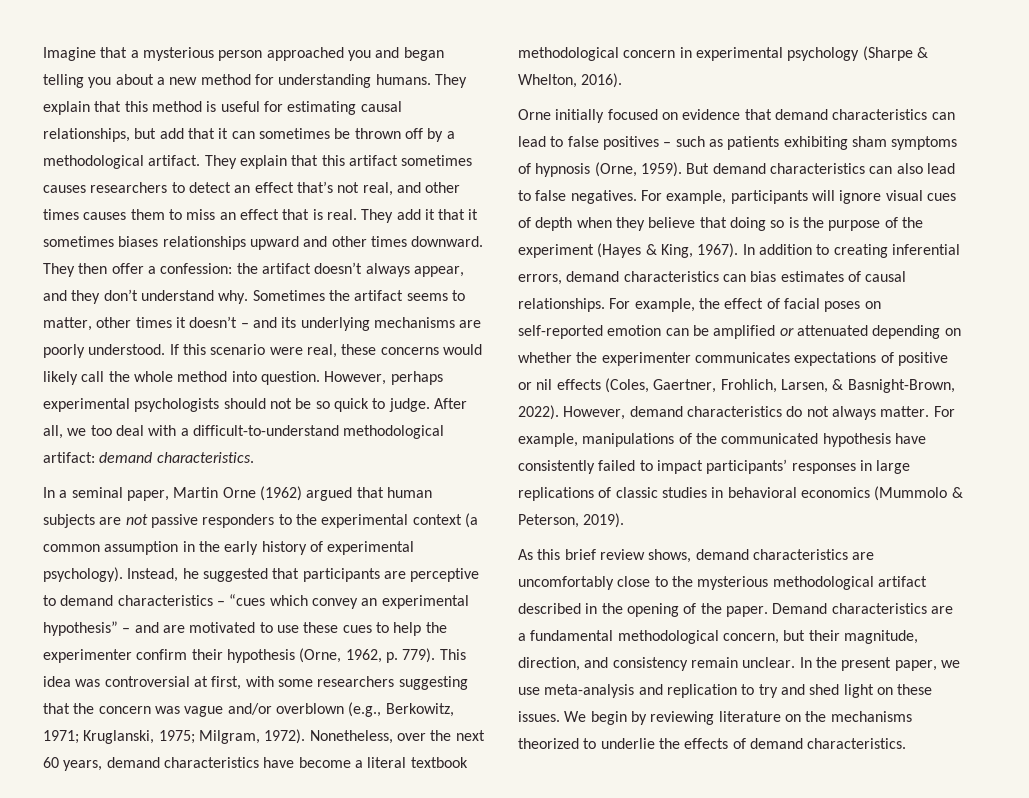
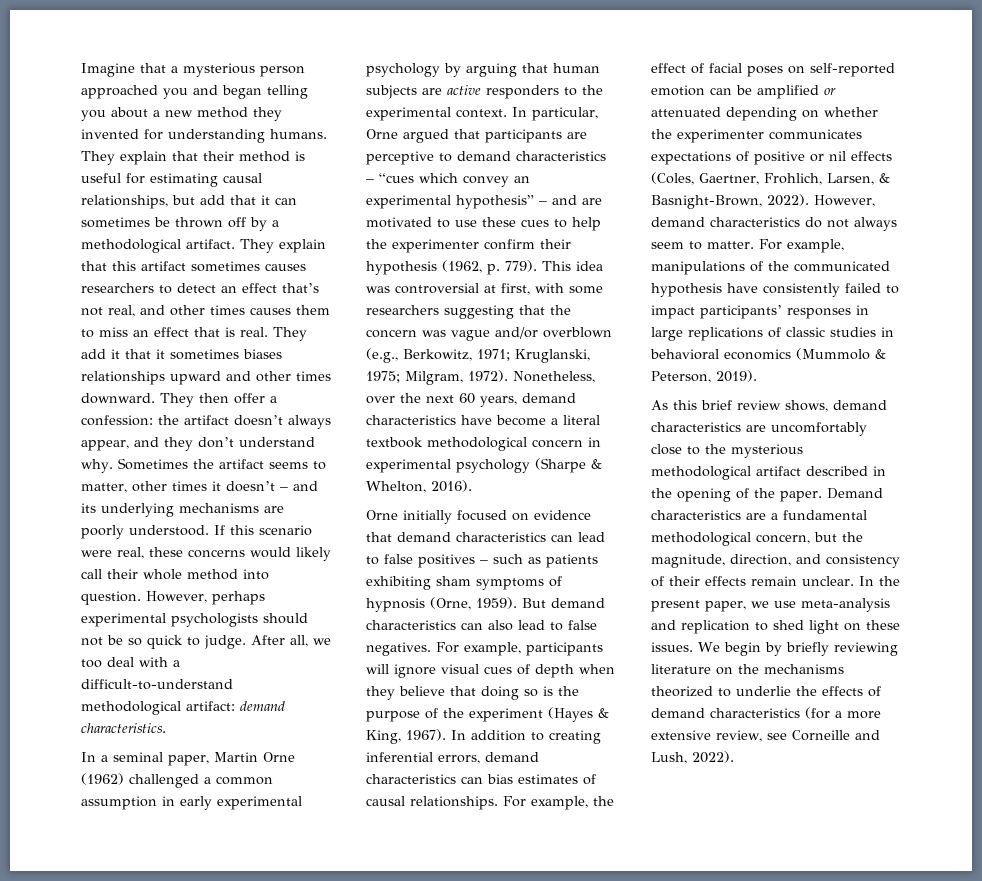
- Imagine that a mysterious person approached you and began telling you about a new method for understanding humans.
+ Imagine that a mysterious person approached you and began telling you about a new method they invented for understanding humans.
- They explain that this method is useful for estimating causal relationships, but add that it can sometimes be thrown off by a methodological artifact.
+ They explain that their method is useful for estimating causal relationships, but add that it can sometimes be thrown off by a methodological artifact.
- If this scenario were real, these concerns would likely call the whole method into question.
+ If this scenario were real, these concerns would likely call their whole method into question.
- In a seminal paper, Martin Orne (1962) argued that human subjects are not passive responders to the experimental context (a common assumption in the early history of experimental psychology). Instead, he suggested that participants are perceptive to demand characteristics – “cues which convey an experimental hypothesis” – and are motivated to use these cues to help the experimenter confirm their hypothesis (Orne, 1962, p. 779).
+ In a seminal paper, Martin Orne (1962) challenged a common assumption in early experimental psychology by arguing that human subjects are active responders to the experimental context. In particular, Orne argued that participants are perceptive to demand characteristics – “cues which convey an experimental hypothesis” – and are motivated to use these cues to help the experimenter confirm their hypothesis (1962, p. 779).
- However, demand characteristics do not always matter.
+ However, demand characteristics do not always seem to matter.
- Demand characteristics are a fundamental methodological concern, but their magnitude, direction, and consistency remain unclear.
+ Demand characteristics are a fundamental methodological concern, but the magnitude, direction, and consistency of their effects remain unclear.
- In the present paper, we use meta-analysis and replication to try and shed light on these issues.
+ In the present paper, we use meta-analysis and replication to shed light on these issues.
- We begin by reviewing literature on the mechanisms theorized to underlie the effects of demand characteristics.
+ We begin by briefly reviewing literature on the mechanisms theorized to underlie the effects of demand characteristics (for a more extensive review, see Corneille and Lush, 2022).

